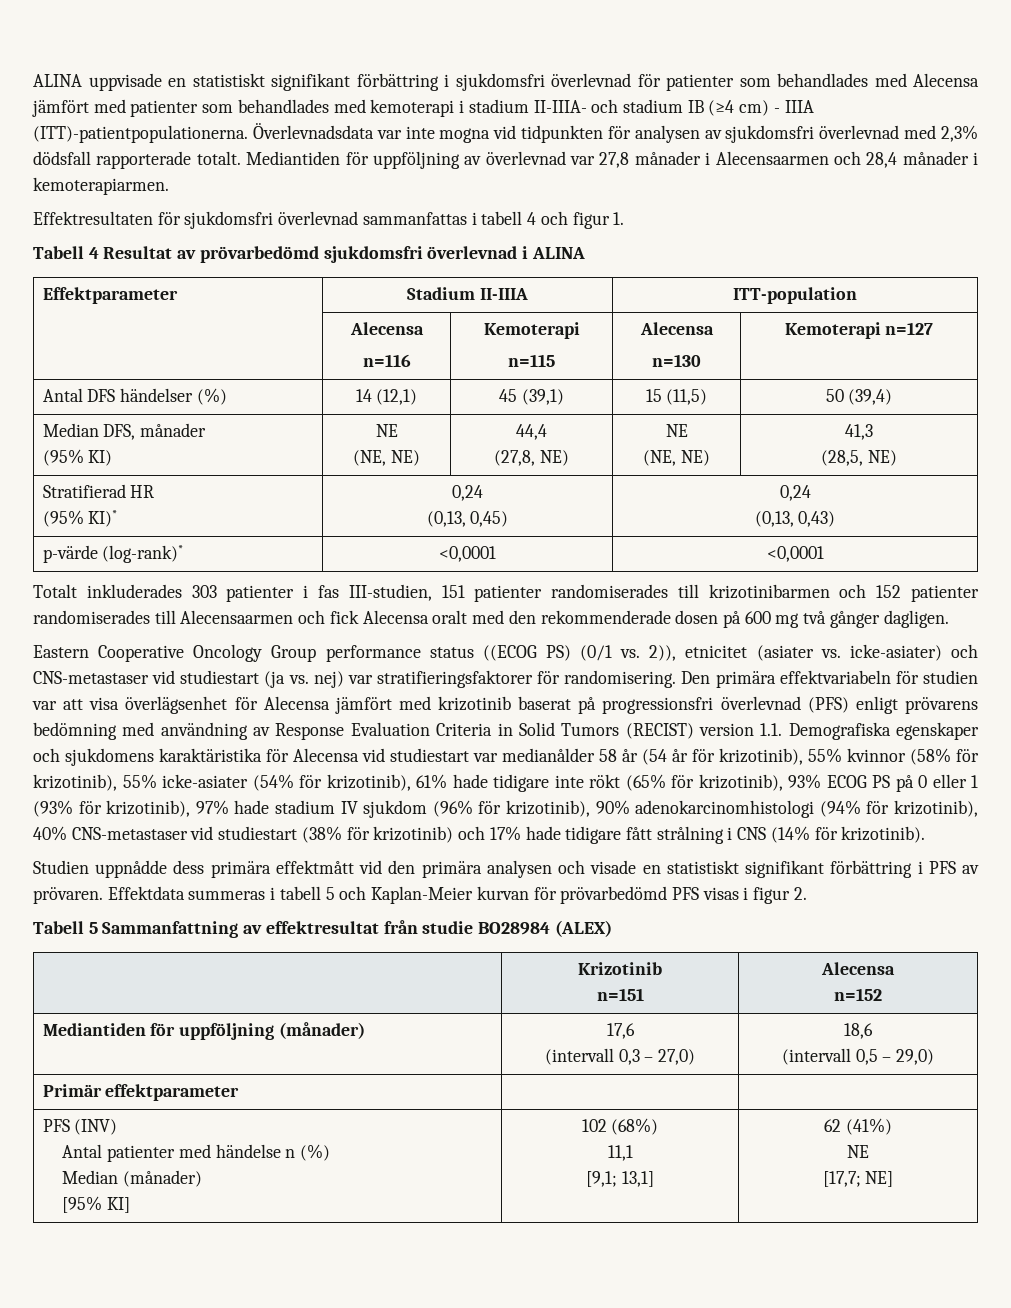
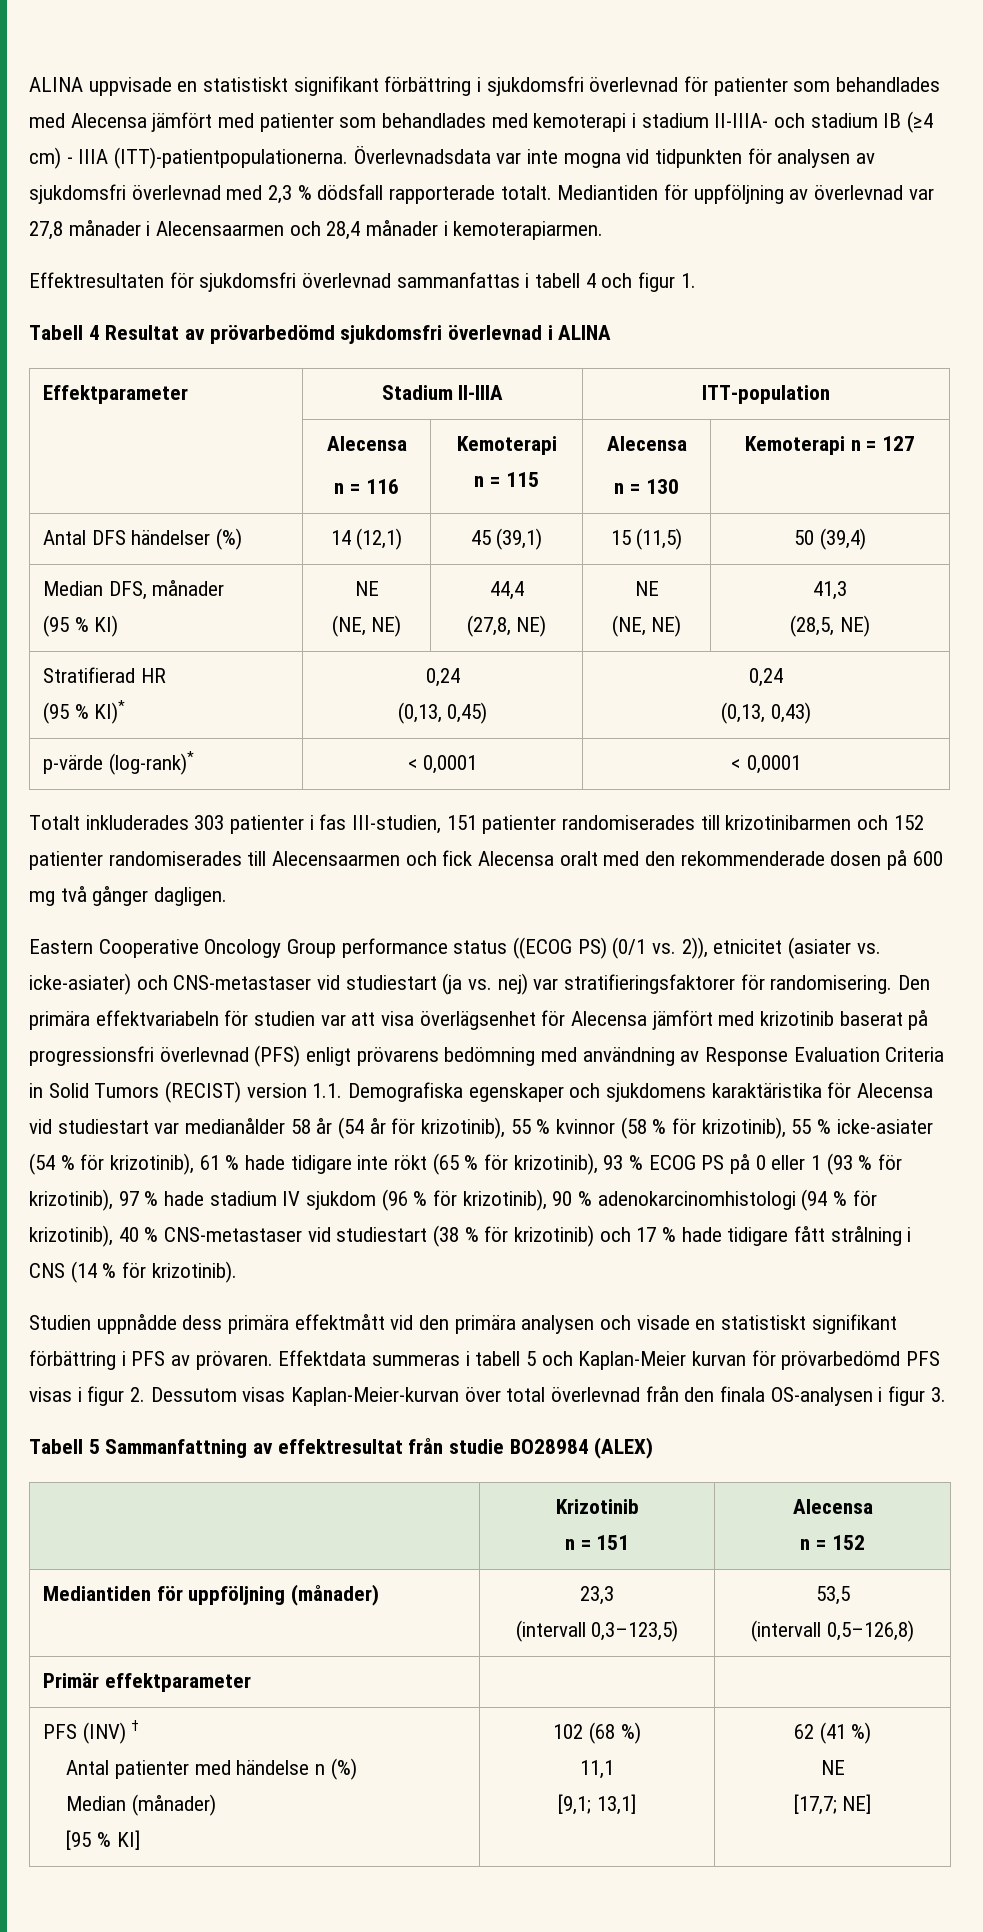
- Överlevnadsdata var inte mogna vid tidpunkten för analysen av sjukdomsfri överlevnad med 2,3% dödsfall rapporterade totalt.
+ Överlevnadsdata var inte mogna vid tidpunkten för analysen av sjukdomsfri överlevnad med 2,3 % dödsfall rapporterade totalt.
  Effektparameter | Stadium II-IIIA | ITT-population
  | Alecensa
- n=116 | Kemoterapi
- n=115 | Alecensa
- n=130 | Kemoterapi n=127
+ n = 116 | Kemoterapi
+ n = 115 | Alecensa
+ n = 130 | Kemoterapi n = 127
  Median DFS, månader
- (95% KI) | NE
+ (95 % KI) | NE
  Stratifierad HR
- (95% KI)* | 0,24
+ (95 % KI)* | 0,24
- p-värde (log-rank)* | <0,0001 | <0,0001
+ p-värde (log-rank)* | < 0,0001 | < 0,0001
- Den primära effektvariabeln för studien var att visa överlägsenhet för Alecensa jämfört med krizotinib baserat på progressionsfri överlevnad (PFS) enligt prövarens bedömning med användning av Response Evaluation Criteria in Solid Tumors (RECIST) version 1.1. Demografiska egenskaper och sjukdomens karaktäristika för Alecensa vid studiestart var medianålder 58 år (54 år för krizotinib), 55% kvinnor (58% för krizotinib), 55% icke-asiater (54% för krizotinib), 61% hade tidigare inte rökt (65% för krizotinib), 93% ECOG PS på 0 eller 1 (93% för krizotinib), 97% hade stadium IV sjukdom (96% för krizotinib), 90% adenokarcinomhistologi (94% för krizotinib), 40% CNS-metastaser vid studiestart (38% för krizotinib) och 17% hade tidigare fått strålning i CNS (14% för krizotinib).
+ Den primära effektvariabeln för studien var att visa överlägsenhet för Alecensa jämfört med krizotinib baserat på progressionsfri överlevnad (PFS) enligt prövarens bedömning med användning av Response Evaluation Criteria in Solid Tumors (RECIST) version 1.1. Demografiska egenskaper och sjukdomens karaktäristika för Alecensa vid studiestart var medianålder 58 år (54 år för krizotinib), 55 % kvinnor (58 % för krizotinib), 55 % icke-asiater (54 % för krizotinib), 61 % hade tidigare inte rökt (65 % för krizotinib), 93 % ECOG PS på 0 eller 1 (93 % för krizotinib), 97 % hade stadium IV sjukdom (96 % för krizotinib), 90 % adenokarcinomhistologi (94 % för krizotinib), 40 % CNS-metastaser vid studiestart (38 % för krizotinib) och 17 % hade tidigare fått strålning i CNS (14 % för krizotinib).
- Effektdata summeras i tabell 5 och Kaplan-Meier kurvan för prövarbedömd PFS visas i figur 2.
+ Effektdata summeras i tabell 5 och Kaplan-Meier kurvan för prövarbedömd PFS visas i figur 2. Dessutom visas Kaplan-Meier-kurvan över total överlevnad från den finala OS-analysen i figur 3.
  | Krizotinib
- n=151 | Alecensa
- n=152
+ n = 151 | Alecensa
+ n = 152
- Mediantiden för uppföljning (månader) | 17,6
- (intervall 0,3 – 27,0) | 18,6
- (intervall 0,5 – 29,0)
+ Mediantiden för uppföljning (månader) | 23,3
+ (intervall 0,3–123,5) | 53,5
+ (intervall 0,5–126,8)
- PFS (INV)
+ PFS (INV) †
  Antal patienter med händelse n (%)
  Median (månader)
- [95% KI] | 102 (68%)
+ [95 % KI] | 102 (68 %)
  11,1
- [9,1; 13,1] | 62 (41%)
+ [9,1; 13,1] | 62 (41 %)

